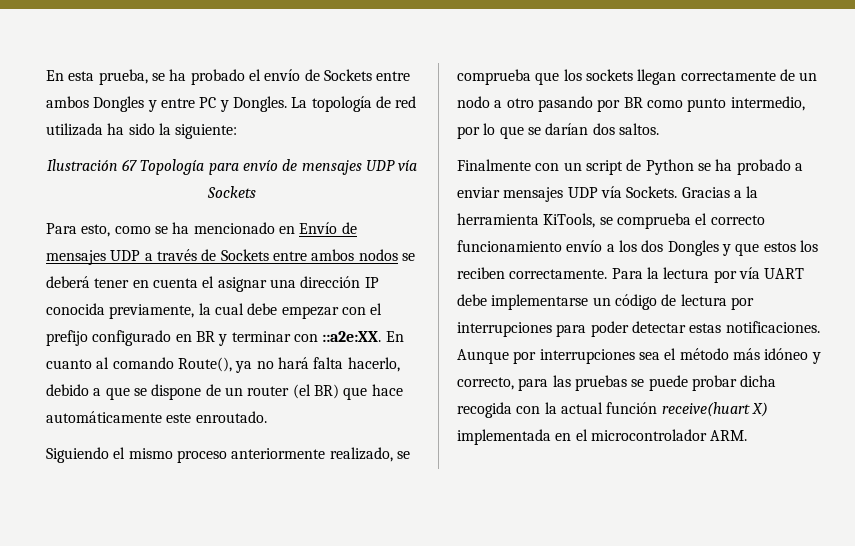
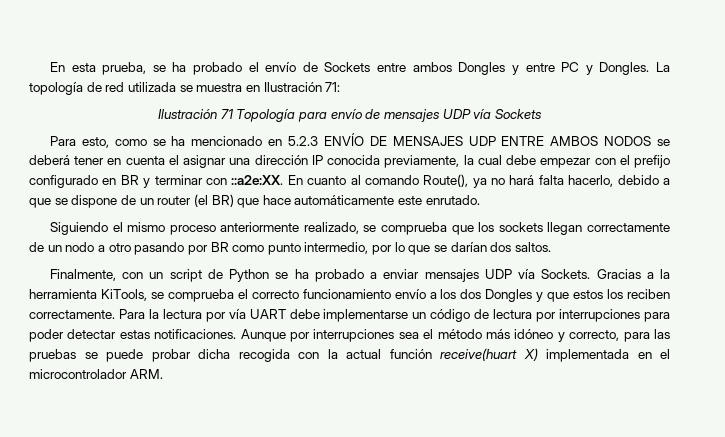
- La topología de red utilizada ha sido la siguiente:
- Ilustración 67 Topología para envío de mensajes UDP vía Sockets
+ La topología de red utilizada se muestra en Ilustración 71:
+ Ilustración 71 Topología para envío de mensajes UDP vía Sockets
- Para esto, como se ha mencionado en Envío de mensajes UDP a través de Sockets entre ambos nodos se deberá tener en cuenta el asignar una dirección IP conocida previamente, la cual debe empezar con el prefijo configurado en BR y terminar con ::a2e:XX.
+ Para esto, como se ha mencionado en 5.2.3 ENVÍO DE MENSAJES UDP ENTRE AMBOS NODOS se deberá tener en cuenta el asignar una dirección IP conocida previamente, la cual debe empezar con el prefijo configurado en BR y terminar con ::a2e:XX.
- En cuanto al comando Route(), ya no hará falta hacerlo, debido a que se dispone de un router (el BR) que hace automáticamente este enroutado.
+ En cuanto al comando Route(), ya no hará falta hacerlo, debido a que se dispone de un router (el BR) que hace automáticamente este enrutado.
- Finalmente con un script de Python se ha probado a enviar mensajes UDP vía Sockets.
+ Finalmente, con un script de Python se ha probado a enviar mensajes UDP vía Sockets.

